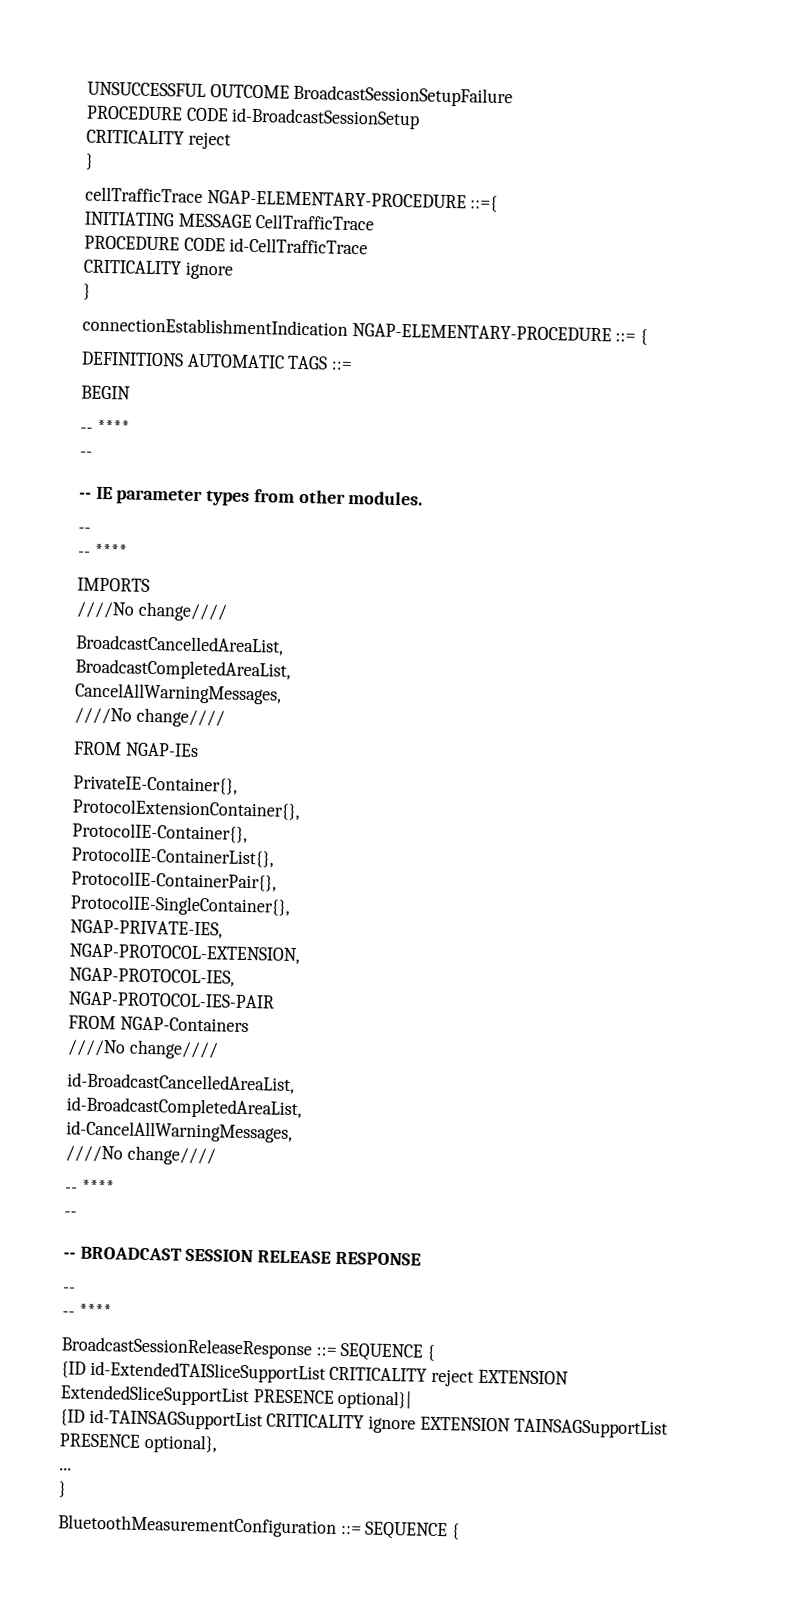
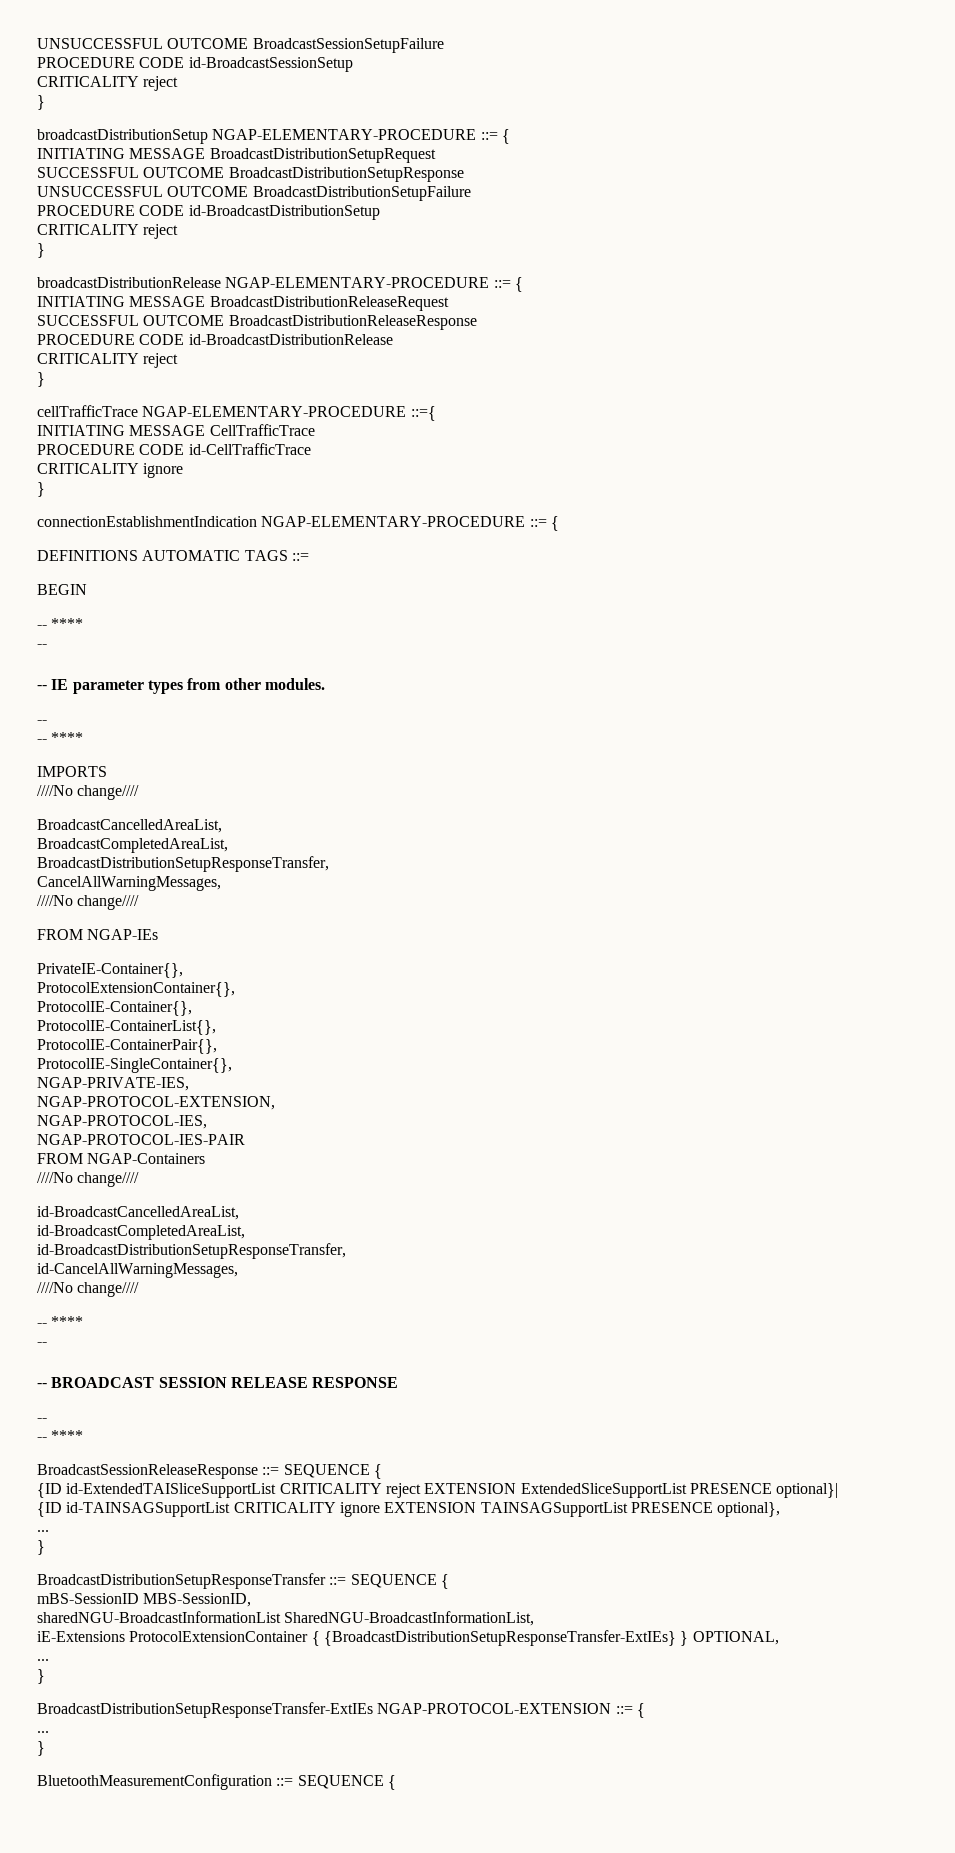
+ broadcastDistributionSetup NGAP-ELEMENTARY-PROCEDURE ::= {
+ INITIATING MESSAGE BroadcastDistributionSetupRequest
+ SUCCESSFUL OUTCOME BroadcastDistributionSetupResponse
+ UNSUCCESSFUL OUTCOME BroadcastDistributionSetupFailure
+ PROCEDURE CODE id-BroadcastDistributionSetup
+ CRITICALITY reject
+ }
+ broadcastDistributionRelease NGAP-ELEMENTARY-PROCEDURE ::= {
+ INITIATING MESSAGE BroadcastDistributionReleaseRequest
+ SUCCESSFUL OUTCOME BroadcastDistributionReleaseResponse
+ PROCEDURE CODE id-BroadcastDistributionRelease
+ CRITICALITY reject
+ }
+ BroadcastDistributionSetupResponseTransfer,
+ id-BroadcastDistributionSetupResponseTransfer,
+ BroadcastDistributionSetupResponseTransfer ::= SEQUENCE {
+ mBS-SessionID MBS-SessionID,
+ sharedNGU-BroadcastInformationList SharedNGU-BroadcastInformationList,
+ iE-Extensions ProtocolExtensionContainer { {BroadcastDistributionSetupResponseTransfer-ExtIEs} } OPTIONAL,
+ ...
+ }
+ BroadcastDistributionSetupResponseTransfer-ExtIEs NGAP-PROTOCOL-EXTENSION ::= {
+ ...
+ }

